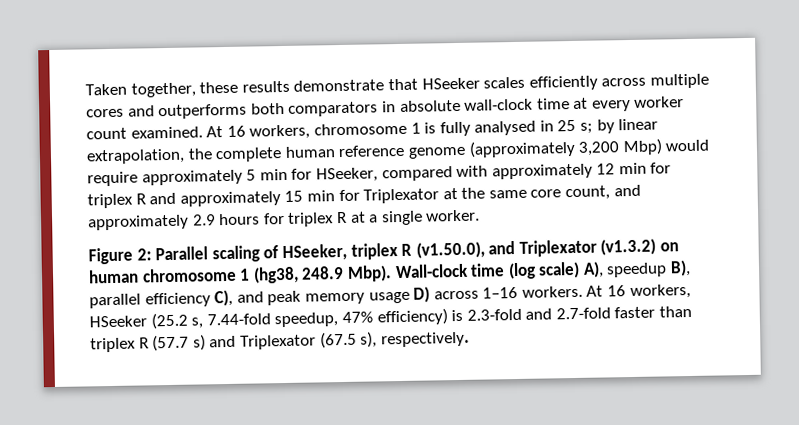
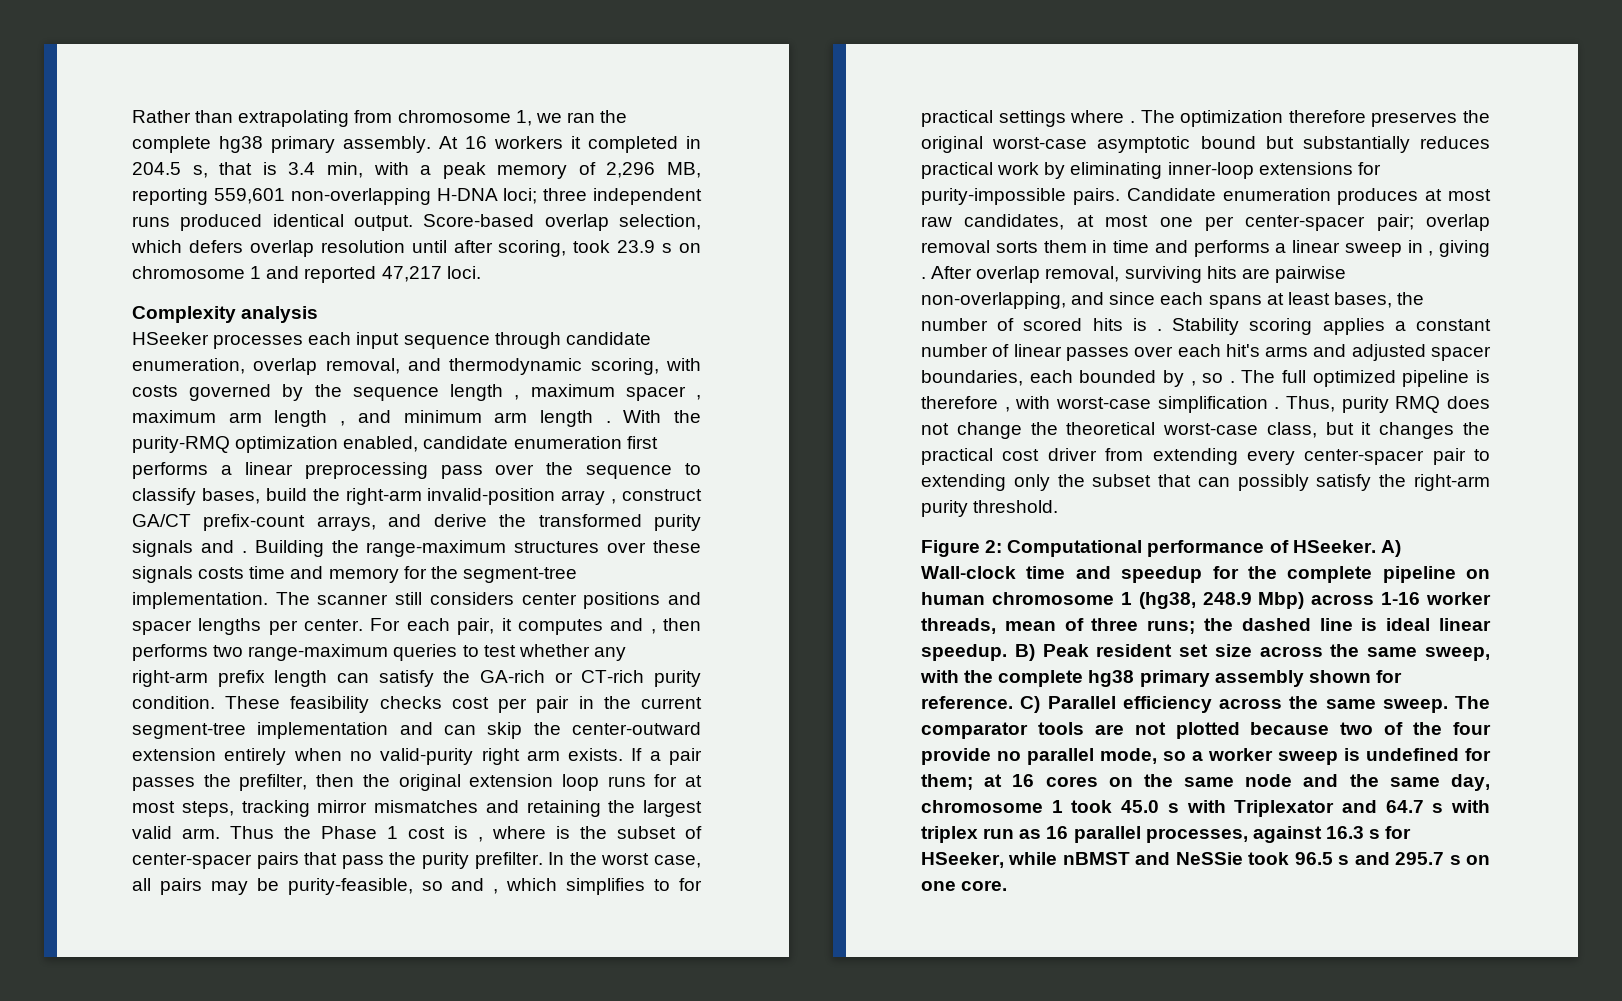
- Taken together, these results demonstrate that HSeeker scales efficiently across multiple cores and outperforms both comparators in absolute wall-clock time at every worker count examined. At 16 workers, chromosome 1 is fully analysed in 25 s; by linear extrapolation, the complete human reference genome (approximately 3,200 Mbp) would require approximately 5 min for HSeeker, compared with approximately 12 min for triplex R and approximately 15 min for Triplexator at the same core count, and approximately 2.9 hours for triplex R at a single worker.
- Figure 2: Parallel scaling of HSeeker, triplex R (v1.50.0), and Triplexator (v1.3.2) on human chromosome 1 (hg38, 248.9 Mbp). Wall-clock time (log scale) A), speedup B), parallel efficiency C), and peak memory usage D) across 1–16 workers. At 16 workers, HSeeker (25.2 s, 7.44-fold speedup, 47% efficiency) is 2.3-fold and 2.7-fold faster than triplex R (57.7 s) and Triplexator (67.5 s), respectively.
+ Rather than extrapolating from chromosome 1, we ran the complete hg38 primary assembly. At 16 workers it completed in 204.5 s, that is 3.4 min, with a peak memory of 2,296 MB, reporting 559,601 non-overlapping H-DNA loci; three independent runs produced identical output. Score-based overlap selection, which defers overlap resolution until after scoring, took 23.9 s on chromosome 1 and reported 47,217 loci.
+ Complexity analysis
+ HSeeker processes each input sequence through candidate enumeration, overlap removal, and thermodynamic scoring, with costs governed by the sequence length , maximum spacer , maximum arm length , and minimum arm length . With the purity-RMQ optimization enabled, candidate enumeration first performs a linear preprocessing pass over the sequence to classify bases, build the right-arm invalid-position array , construct GA/CT prefix-count arrays, and derive the transformed purity signals and . Building the range-maximum structures over these signals costs time and memory for the segment-tree implementation. The scanner still considers center positions and spacer lengths per center. For each pair, it computes and , then performs two range-maximum queries to test whether any right-arm prefix length can satisfy the GA-rich or CT-rich purity condition. These feasibility checks cost per pair in the current segment-tree implementation and can skip the center-outward extension entirely when no valid-purity right arm exists. If a pair passes the prefilter, then the original extension loop runs for at most steps, tracking mirror mismatches and retaining the largest valid arm. Thus the Phase 1 cost is , where is the subset of center-spacer pairs that pass the purity prefilter. In the worst case, all pairs may be purity-feasible, so and , which simplifies to for practical settings where . The optimization therefore preserves the original worst-case asymptotic bound but substantially reduces practical work by eliminating inner-loop extensions for purity-impossible pairs. Candidate enumeration produces at most raw candidates, at most one per center-spacer pair; overlap removal sorts them in time and performs a linear sweep in , giving . After overlap removal, surviving hits are pairwise non-overlapping, and since each spans at least bases, the number of scored hits is . Stability scoring applies a constant number of linear passes over each hit's arms and adjusted spacer boundaries, each bounded by , so . The full optimized pipeline is therefore , with worst-case simplification . Thus, purity RMQ does not change the theoretical worst-case class, but it changes the practical cost driver from extending every center-spacer pair to extending only the subset that can possibly satisfy the right-arm purity threshold.
+ Figure 2: Computational performance of HSeeker. A) Wall-clock time and speedup for the complete pipeline on human chromosome 1 (hg38, 248.9 Mbp) across 1-16 worker threads, mean of three runs; the dashed line is ideal linear speedup. B) Peak resident set size across the same sweep, with the complete hg38 primary assembly shown for reference. C) Parallel efficiency across the same sweep. The comparator tools are not plotted because two of the four provide no parallel mode, so a worker sweep is undefined for them; at 16 cores on the same node and the same day, chromosome 1 took 45.0 s with Triplexator and 64.7 s with triplex run as 16 parallel processes, against 16.3 s for HSeeker, while nBMST and NeSSie took 96.5 s and 295.7 s on one core.

